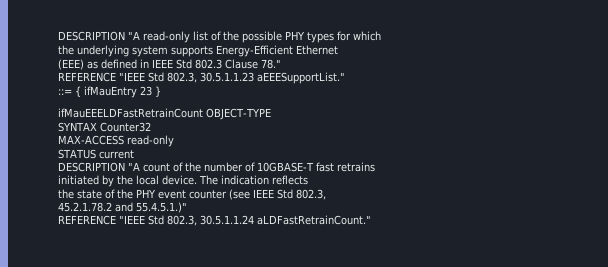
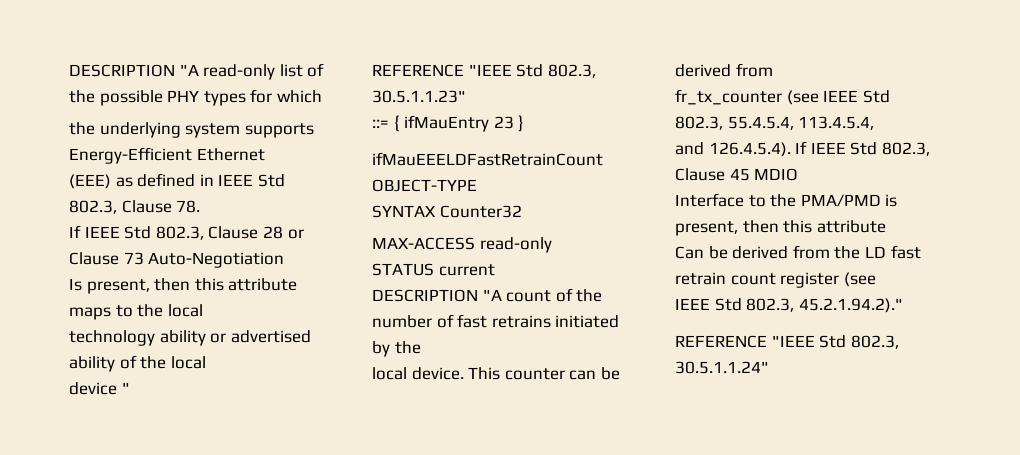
- (EEE) as defined in IEEE Std 802.3 Clause 78."
- REFERENCE "IEEE Std 802.3, 30.5.1.1.23 aEEESupportList."
+ (EEE) as defined in IEEE Std 802.3, Clause 78.
+ If IEEE Std 802.3, Clause 28 or Clause 73 Auto-Negotiation
+ Is present, then this attribute maps to the local
+ technology ability or advertised ability of the local
+ device "
+ REFERENCE "IEEE Std 802.3, 30.5.1.1.23"
- DESCRIPTION "A count of the number of 10GBASE-T fast retrains
- initiated by the local device.
+ DESCRIPTION "A count of the number of fast retrains initiated by the
+ local device.
- The indication reflects
- the state of the PHY event counter (see IEEE Std 802.3,
- 45.2.1.78.2 and 55.4.5.1.)"
- REFERENCE "IEEE Std 802.3, 30.5.1.1.24 aLDFastRetrainCount."
+ This counter can be derived from
+ fr_tx_counter (see IEEE Std 802.3, 55.4.5.4, 113.4.5.4,
+ and 126.4.5.4). If IEEE Std 802.3, Clause 45 MDIO
+ Interface to the PMA/PMD is present, then this attribute
+ Can be derived from the LD fast retrain count register (see
+ IEEE Std 802.3, 45.2.1.94.2)."
+ REFERENCE "IEEE Std 802.3, 30.5.1.1.24"

